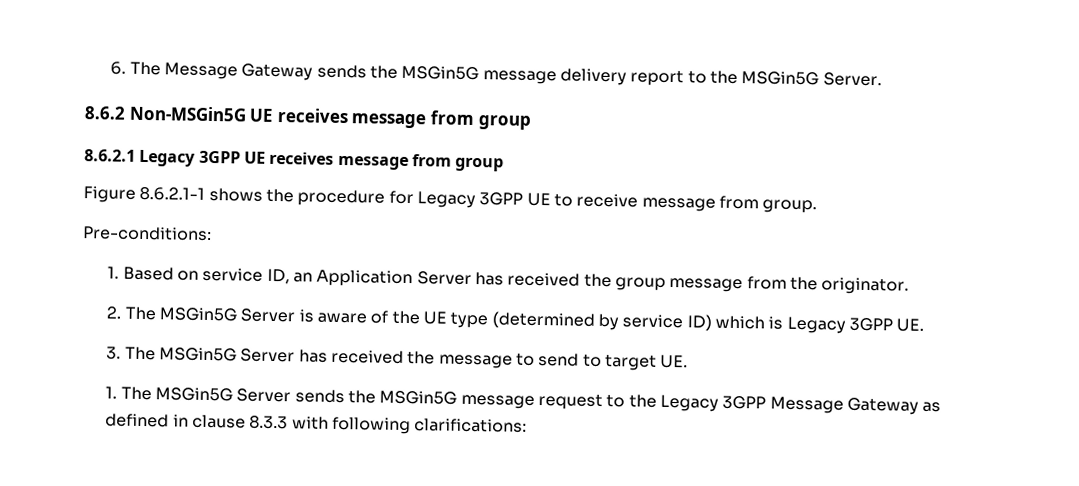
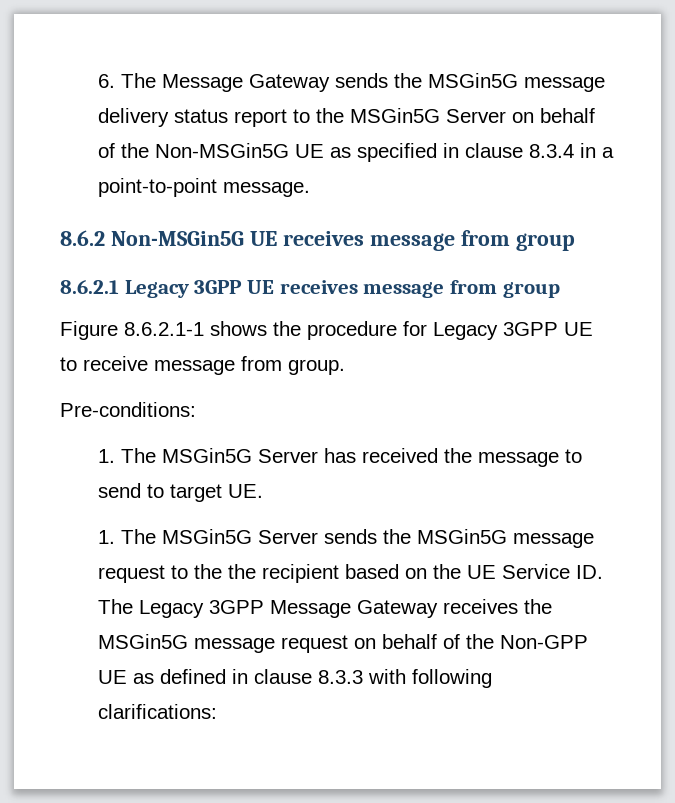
- 6. The Message Gateway sends the MSGin5G message delivery report to the MSGin5G Server.
+ 6. The Message Gateway sends the MSGin5G message delivery status report to the MSGin5G Server on behalf of the Non-MSGin5G UE as specified in clause 8.3.4 in a point-to-point message.
- 1. Based on service ID, an Application Server has received the group message from the originator.
- 2. The MSGin5G Server is aware of the UE type (determined by service ID) which is Legacy 3GPP UE.
- 3. The MSGin5G Server has received the message to send to target UE.
+ 1. The MSGin5G Server has received the message to send to target UE.
- 1. The MSGin5G Server sends the MSGin5G message request to the Legacy 3GPP Message Gateway as defined in clause 8.3.3 with following clarifications:
+ 1. The MSGin5G Server sends the MSGin5G message request to the the recipient based on the UE Service ID. The Legacy 3GPP Message Gateway receives the MSGin5G message request on behalf of the Non-GPP UE as defined in clause 8.3.3 with following clarifications:

